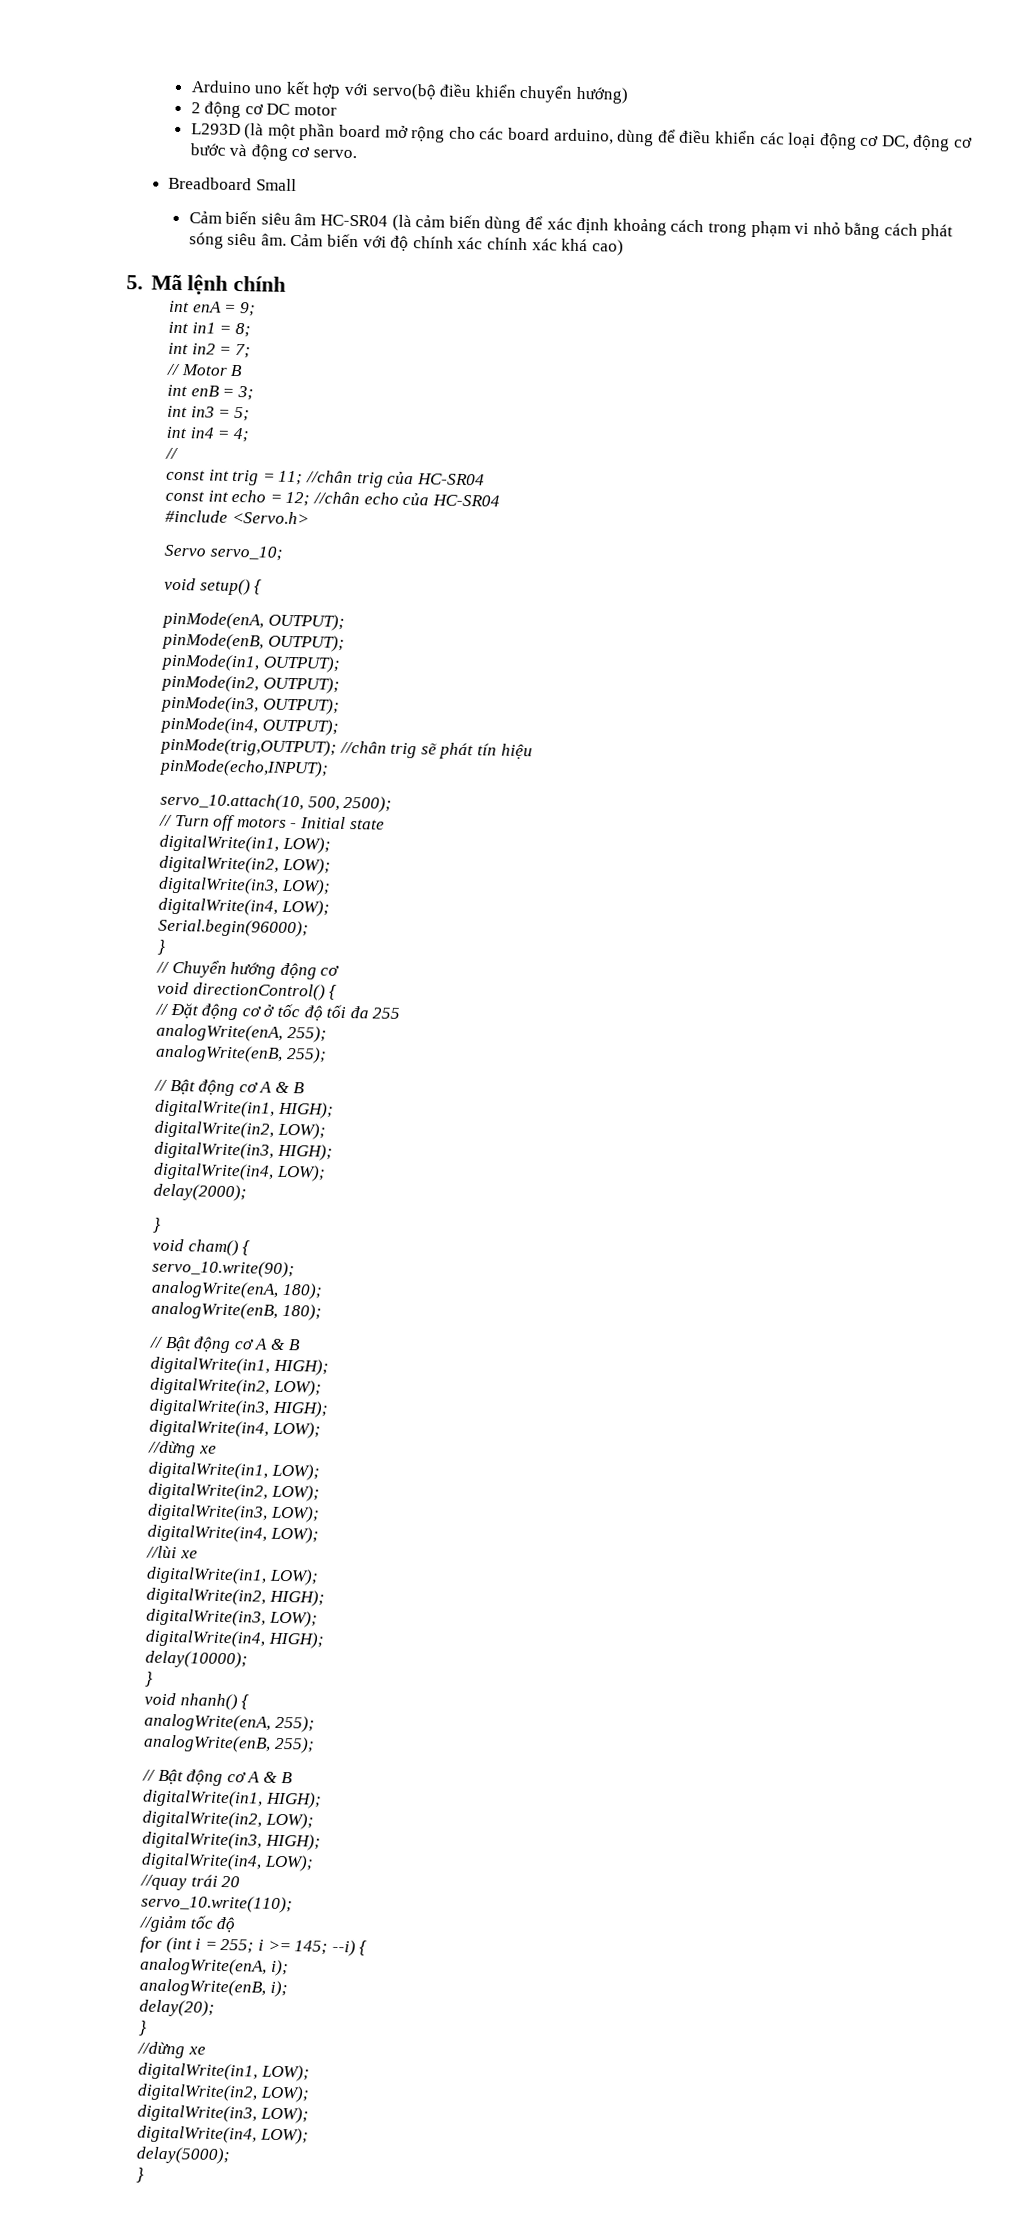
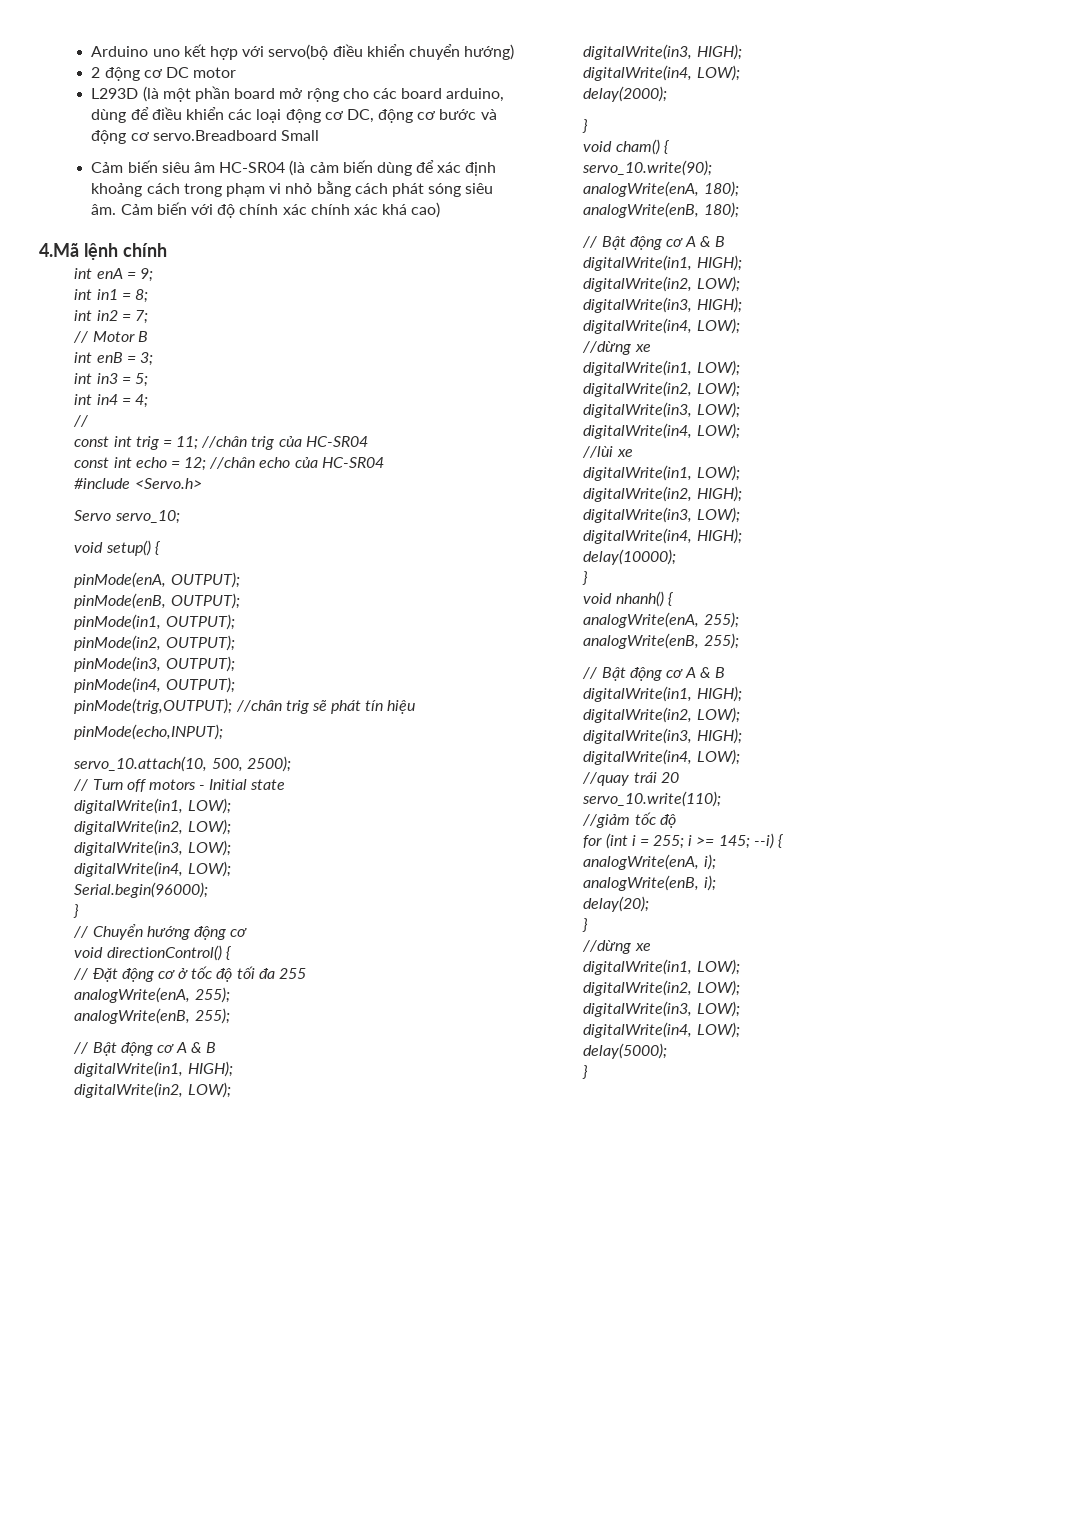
- L293D (là một phần board mở rộng cho các board arduino, dùng để điều khiển các loại động cơ DC, động cơ bước và động cơ servo.
- Breadboard Small
+ L293D (là một phần board mở rộng cho các board arduino, dùng để điều khiển các loại động cơ DC, động cơ bước và động cơ servo.Breadboard Small
- 5. Mã lệnh chính
+ 4.Mã lệnh chính

